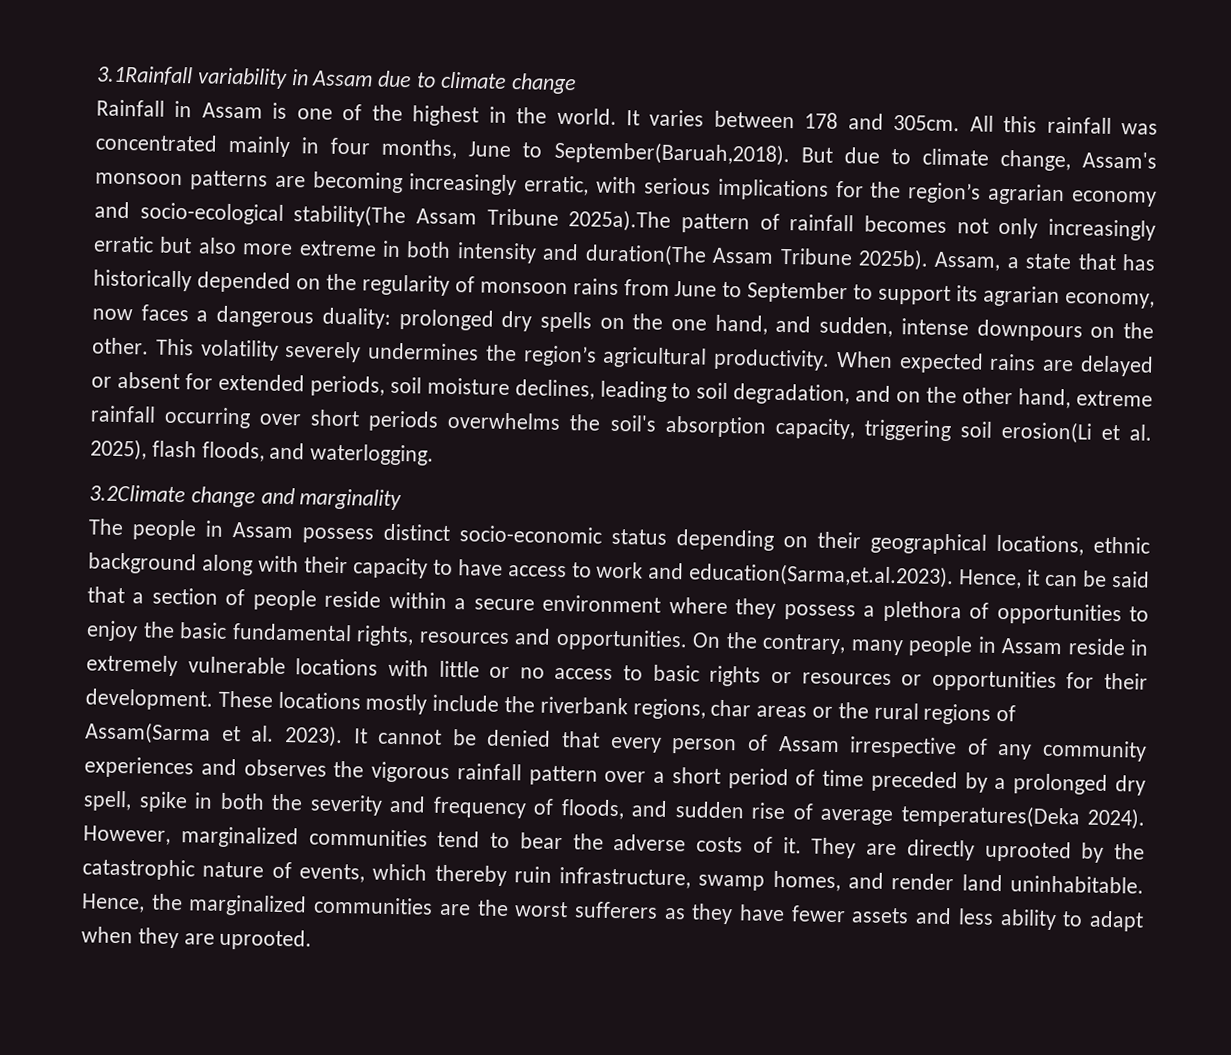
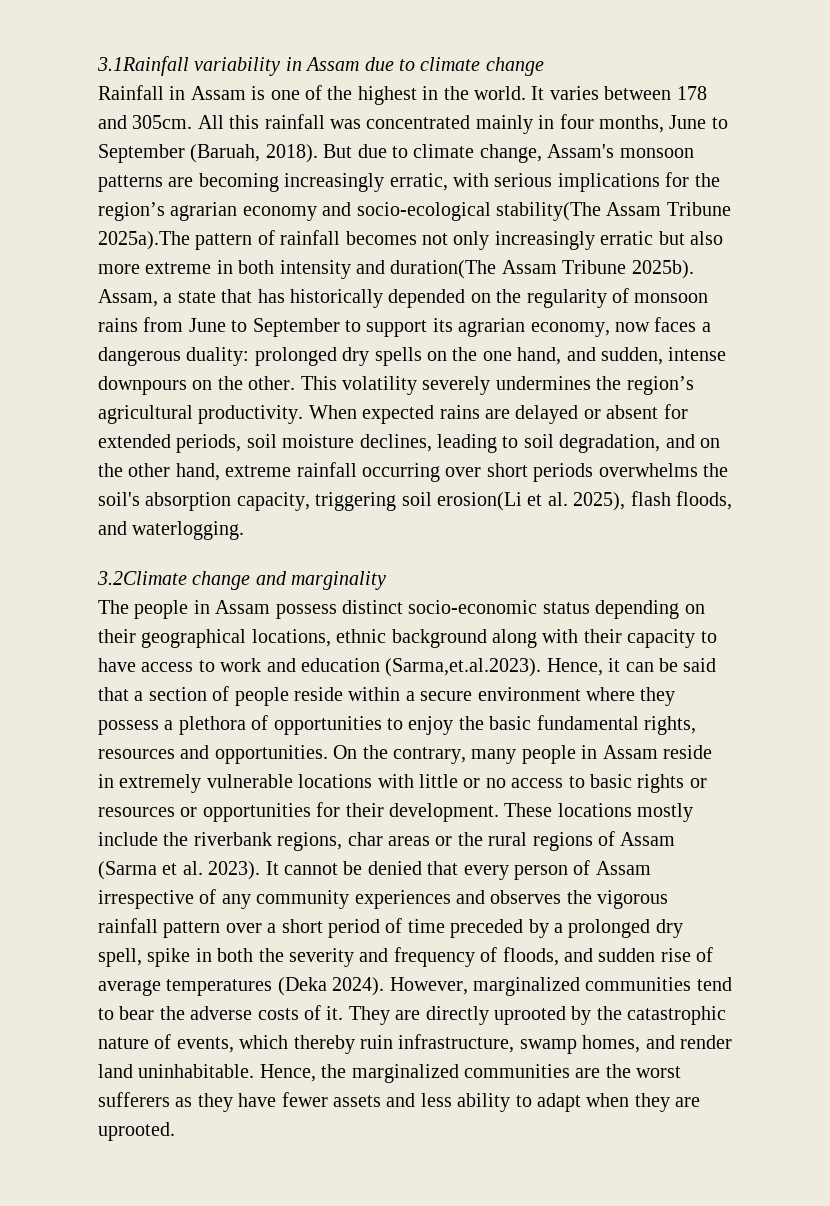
- All this rainfall was concentrated mainly in four months, June to September(Baruah,2018).
+ All this rainfall was concentrated mainly in four months, June to September (Baruah, 2018).
- The people in Assam possess distinct socio-economic status depending on their geographical locations, ethnic background along with their capacity to have access to work and education(Sarma,et.al.2023). Hence, it can be said that a section of people reside within a secure environment where they possess a plethora of opportunities to enjoy the basic fundamental rights, resources and opportunities.
+ The people in Assam possess distinct socio-economic status depending on their geographical locations, ethnic background along with their capacity to have access to work and education (Sarma,et.al.2023). Hence, it can be said that a section of people reside within a secure environment where they possess a plethora of opportunities to enjoy the basic fundamental rights, resources and opportunities.
- These locations mostly include the riverbank regions, char areas or the rural regions of Assam(Sarma et al. 2023).
+ These locations mostly include the riverbank regions, char areas or the rural regions of Assam (Sarma et al. 2023).
- It cannot be denied that every person of Assam irrespective of any community experiences and observes the vigorous rainfall pattern over a short period of time preceded by a prolonged dry spell, spike in both the severity and frequency of floods, and sudden rise of average temperatures(Deka 2024).
+ It cannot be denied that every person of Assam irrespective of any community experiences and observes the vigorous rainfall pattern over a short period of time preceded by a prolonged dry spell, spike in both the severity and frequency of floods, and sudden rise of average temperatures (Deka 2024).

